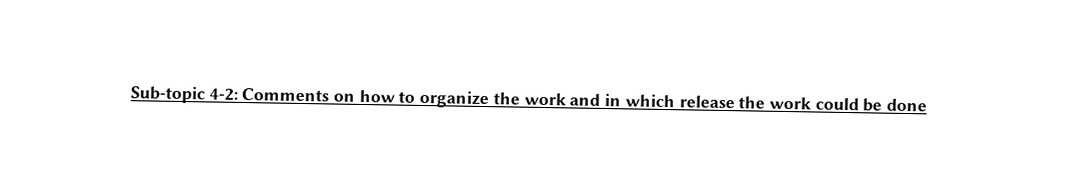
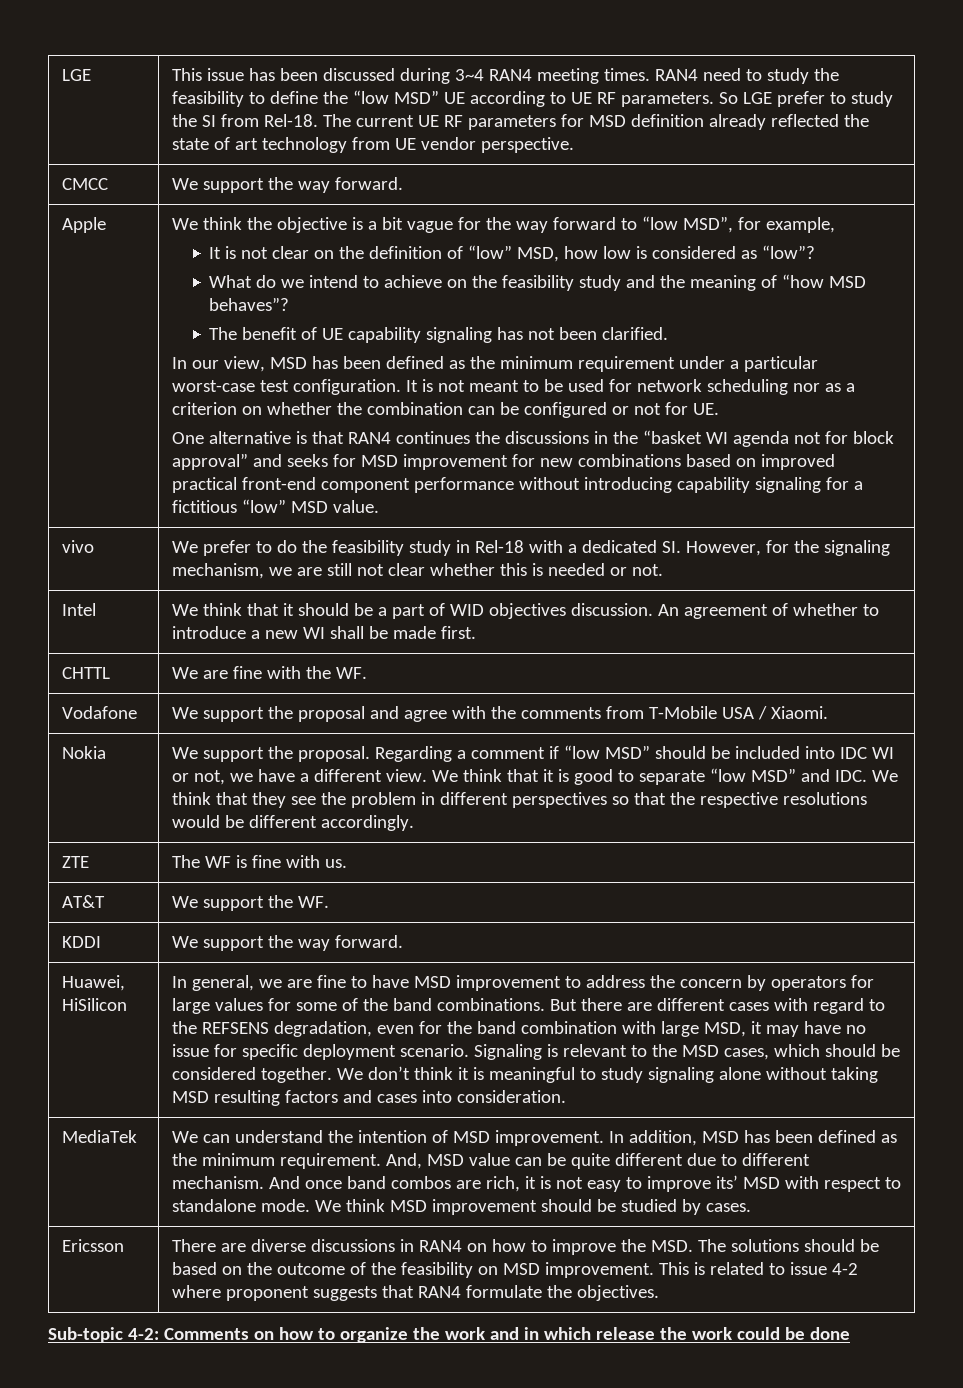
+ LGE | This issue has been discussed during 3~4 RAN4 meeting times. RAN4 need to study the feasibility to define the “low MSD” UE according to UE RF parameters. So LGE prefer to study the SI from Rel-18. The current UE RF parameters for MSD definition already reflected the state of art technology from UE vendor perspective.
+ CMCC | We support the way forward.
+ Apple | We think the objective is a bit vague for the way forward to “low MSD”, for example,
+ It is not clear on the definition of “low” MSD, how low is considered as “low”?
+ What do we intend to achieve on the feasibility study and the meaning of “how MSD behaves”?
+ The benefit of UE capability signaling has not been clarified.
+ In our view, MSD has been defined as the minimum requirement under a particular worst-case test configuration. It is not meant to be used for network scheduling nor as a criterion on whether the combination can be configured or not for UE.
+ One alternative is that RAN4 continues the discussions in the “basket WI agenda not for block approval” and seeks for MSD improvement for new combinations based on improved practical front-end component performance without introducing capability signaling for a fictitious “low” MSD value.
+ vivo | We prefer to do the feasibility study in Rel-18 with a dedicated SI. However, for the signaling mechanism, we are still not clear whether this is needed or not.
+ Intel | We think that it should be a part of WID objectives discussion. An agreement of whether to introduce a new WI shall be made first.
+ CHTTL | We are fine with the WF.
+ Vodafone | We support the proposal and agree with the comments from T-Mobile USA / Xiaomi.
+ Nokia | We support the proposal. Regarding a comment if “low MSD” should be included into IDC WI or not, we have a different view. We think that it is good to separate “low MSD” and IDC. We think that they see the problem in different perspectives so that the respective resolutions would be different accordingly.
+ ZTE | The WF is fine with us.
+ AT&T | We support the WF.
+ KDDI | We support the way forward.
+ Huawei, HiSilicon | In general, we are fine to have MSD improvement to address the concern by operators for large values for some of the band combinations. But there are different cases with regard to the REFSENS degradation, even for the band combination with large MSD, it may have no issue for specific deployment scenario. Signaling is relevant to the MSD cases, which should be considered together. We don’t think it is meaningful to study signaling alone without taking MSD resulting factors and cases into consideration.
+ MediaTek | We can understand the intention of MSD improvement. In addition, MSD has been defined as the minimum requirement. And, MSD value can be quite different due to different mechanism. And once band combos are rich, it is not easy to improve its’ MSD with respect to standalone mode. We think MSD improvement should be studied by cases.
+ Ericsson | There are diverse discussions in RAN4 on how to improve the MSD. The solutions should be based on the outcome of the feasibility on MSD improvement. This is related to issue 4-2 where proponent suggests that RAN4 formulate the objectives.

